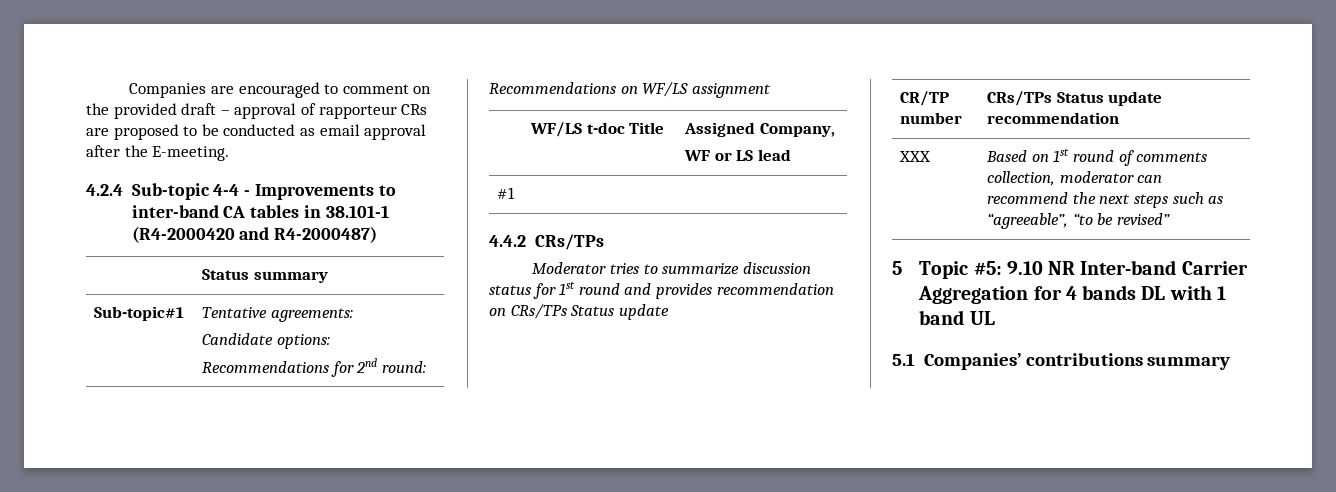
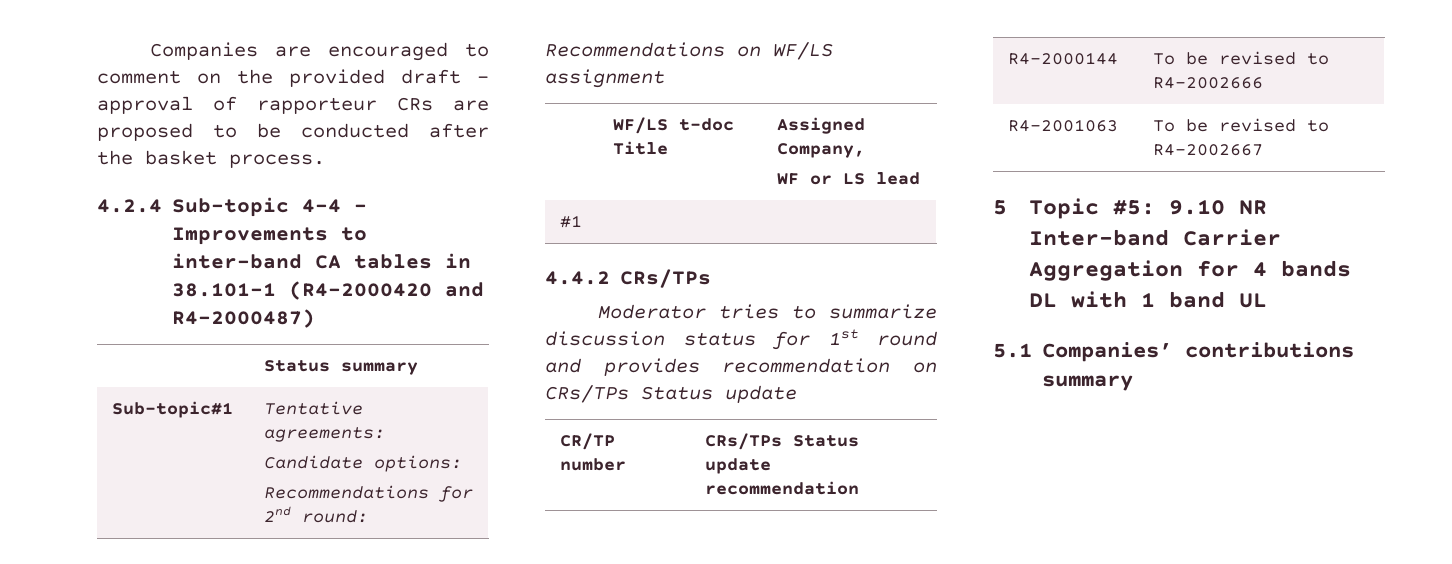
- Companies are encouraged to comment on the provided draft – approval of rapporteur CRs are proposed to be conducted as email approval after the E-meeting.
+ Companies are encouraged to comment on the provided draft – approval of rapporteur CRs are proposed to be conducted after the basket process.
- XXX | Based on 1st round of comments collection, moderator can recommend the next steps such as “agreeable”, “to be revised”
+ R4-2000144 | To be revised to R4-2002666
+ R4-2001063 | To be revised to R4-2002667

